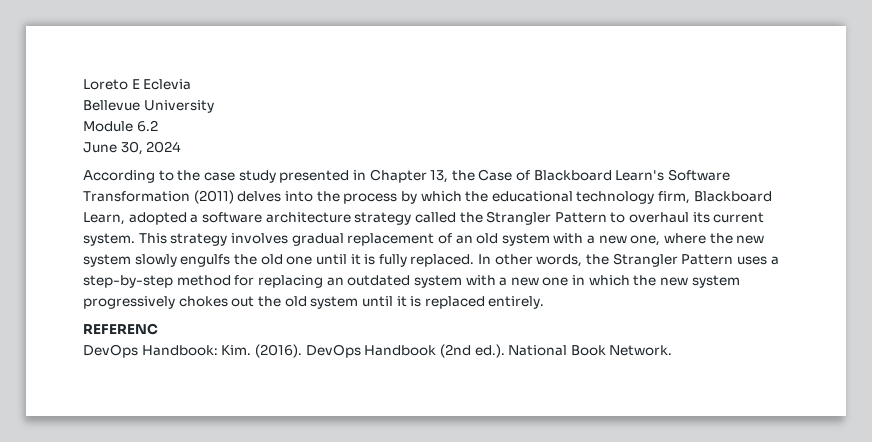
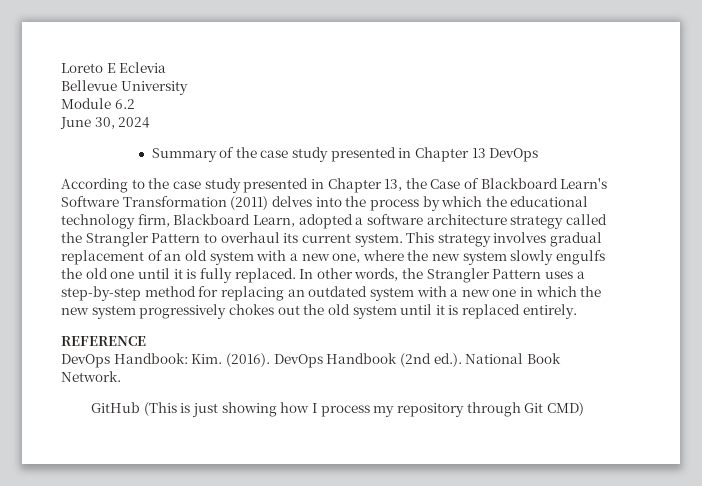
+ Summary of the case study presented in Chapter 13 DevOps
- REFERENC
+ REFERENCE
+ GitHub (This is just showing how I process my repository through Git CMD)

